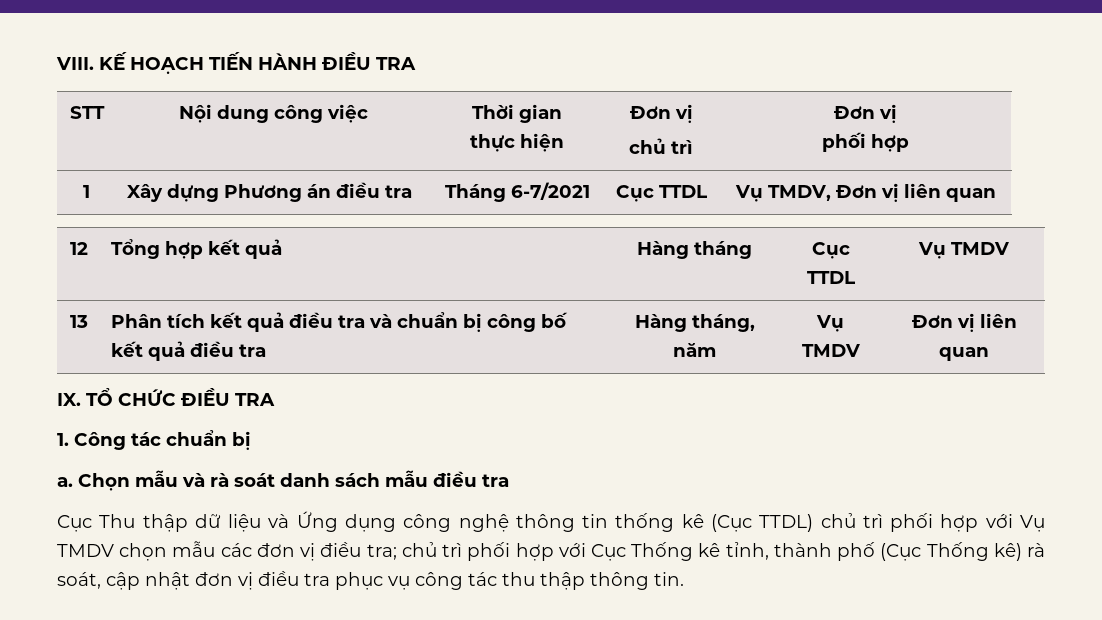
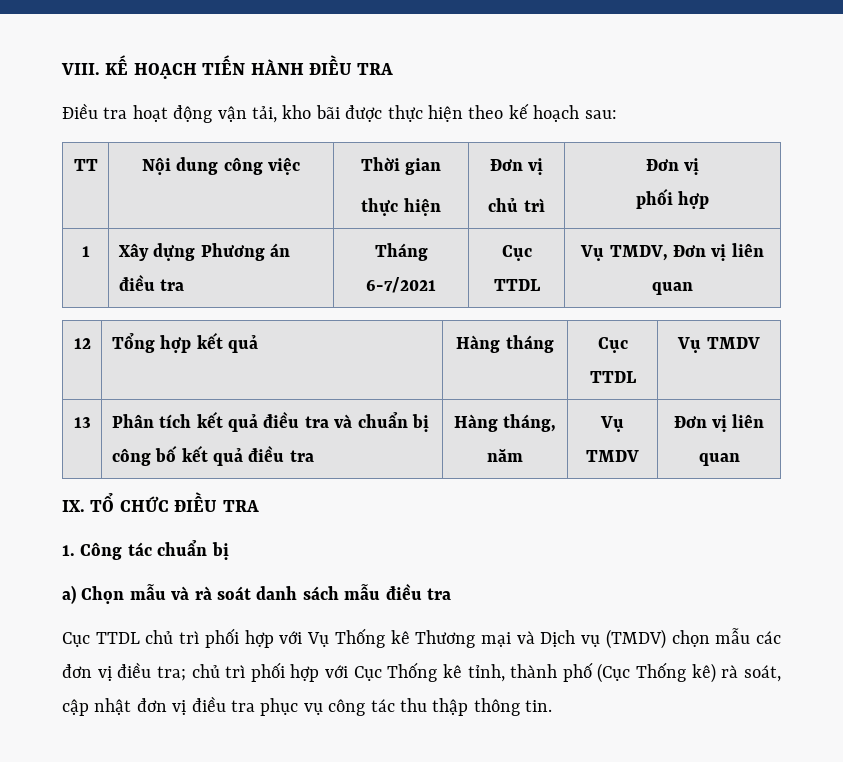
- STT | Nội dung công việc | Thời gian
+ Điều tra hoạt động vận tải, kho bãi được thực hiện theo kế hoạch sau:
+ TT | Nội dung công việc | Thời gian
- a. Chọn mẫu và rà soát danh sách mẫu điều tra
+ a) Chọn mẫu và rà soát danh sách mẫu điều tra
- Cục Thu thập dữ liệu và Ứng dụng công nghệ thông tin thống kê (Cục TTDL) chủ trì phối hợp với Vụ TMDV chọn mẫu các đơn vị điều tra; chủ trì phối hợp với Cục Thống kê tỉnh, thành phố (Cục Thống kê) rà soát, cập nhật đơn vị điều tra phục vụ công tác thu thập thông tin.
+ Cục TTDL chủ trì phối hợp với Vụ Thống kê Thương mại và Dịch vụ (TMDV) chọn mẫu các đơn vị điều tra; chủ trì phối hợp với Cục Thống kê tỉnh, thành phố (Cục Thống kê) rà soát, cập nhật đơn vị điều tra phục vụ công tác thu thập thông tin.

